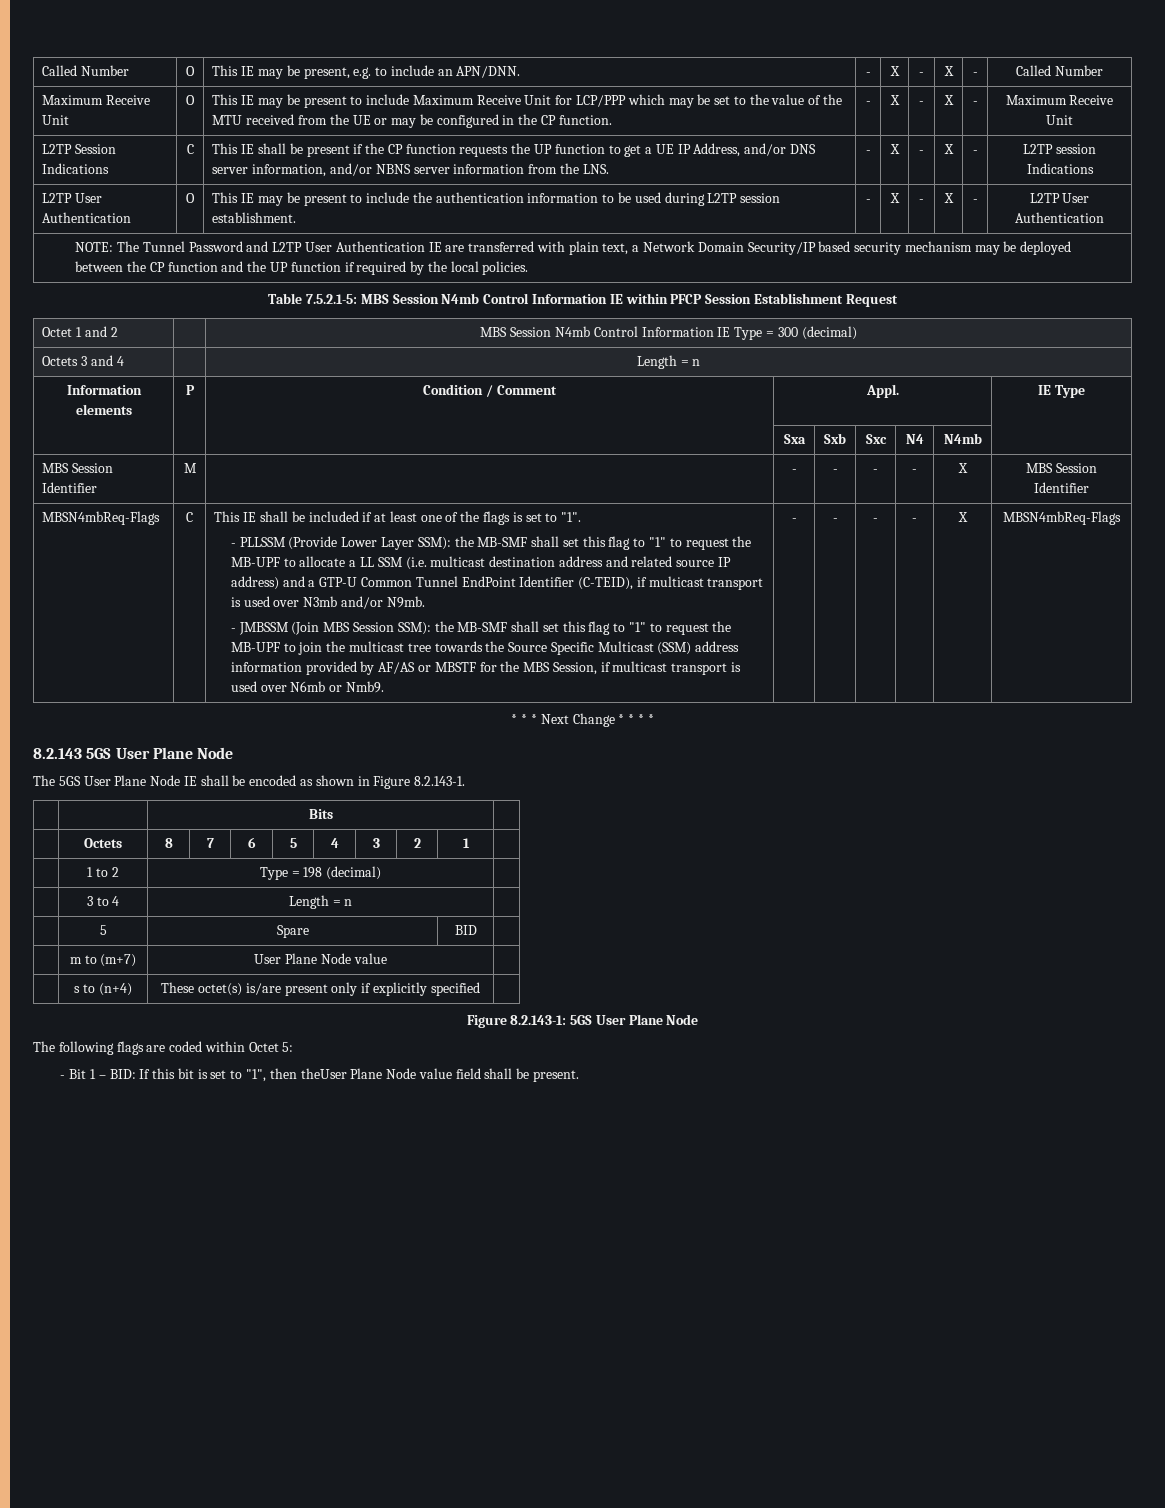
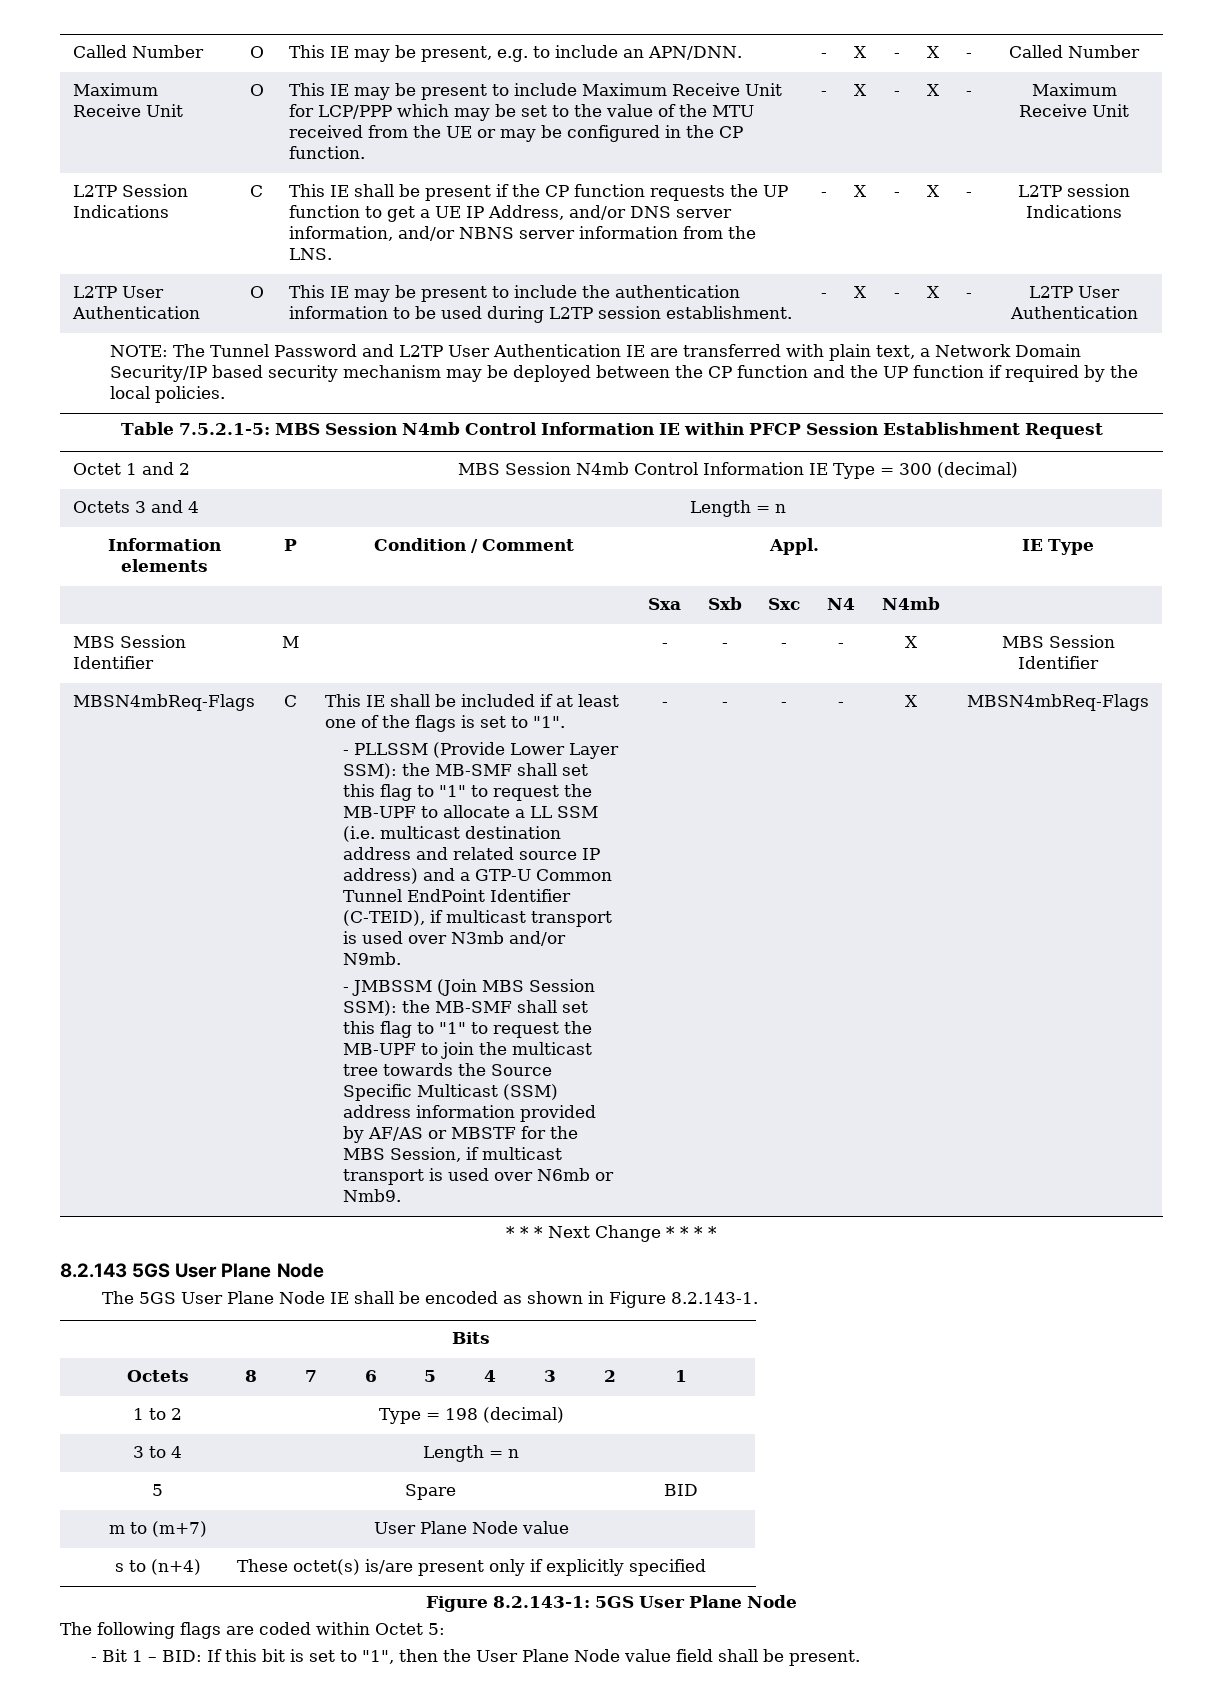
- - Bit 1 – BID: If this bit is set to "1", then theUser Plane Node value field shall be present.
+ - Bit 1 – BID: If this bit is set to "1", then the User Plane Node value field shall be present.

